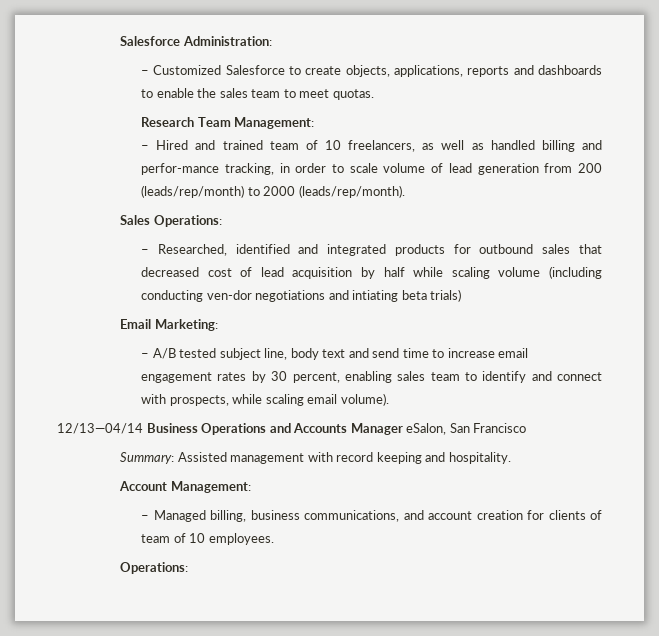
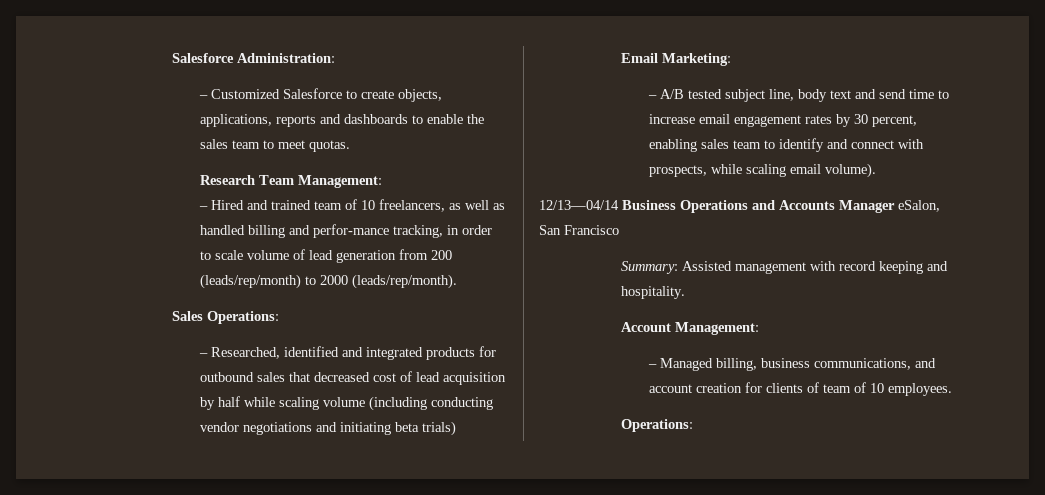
- – Researched, identified and integrated products for outbound sales that decreased cost of lead acquisition by half while scaling volume (including conducting ven-dor negotiations and intiating beta trials)
+ – Researched, identified and integrated products for outbound sales that decreased cost of lead acquisition by half while scaling volume (including conducting vendor negotiations and initiating beta trials)

